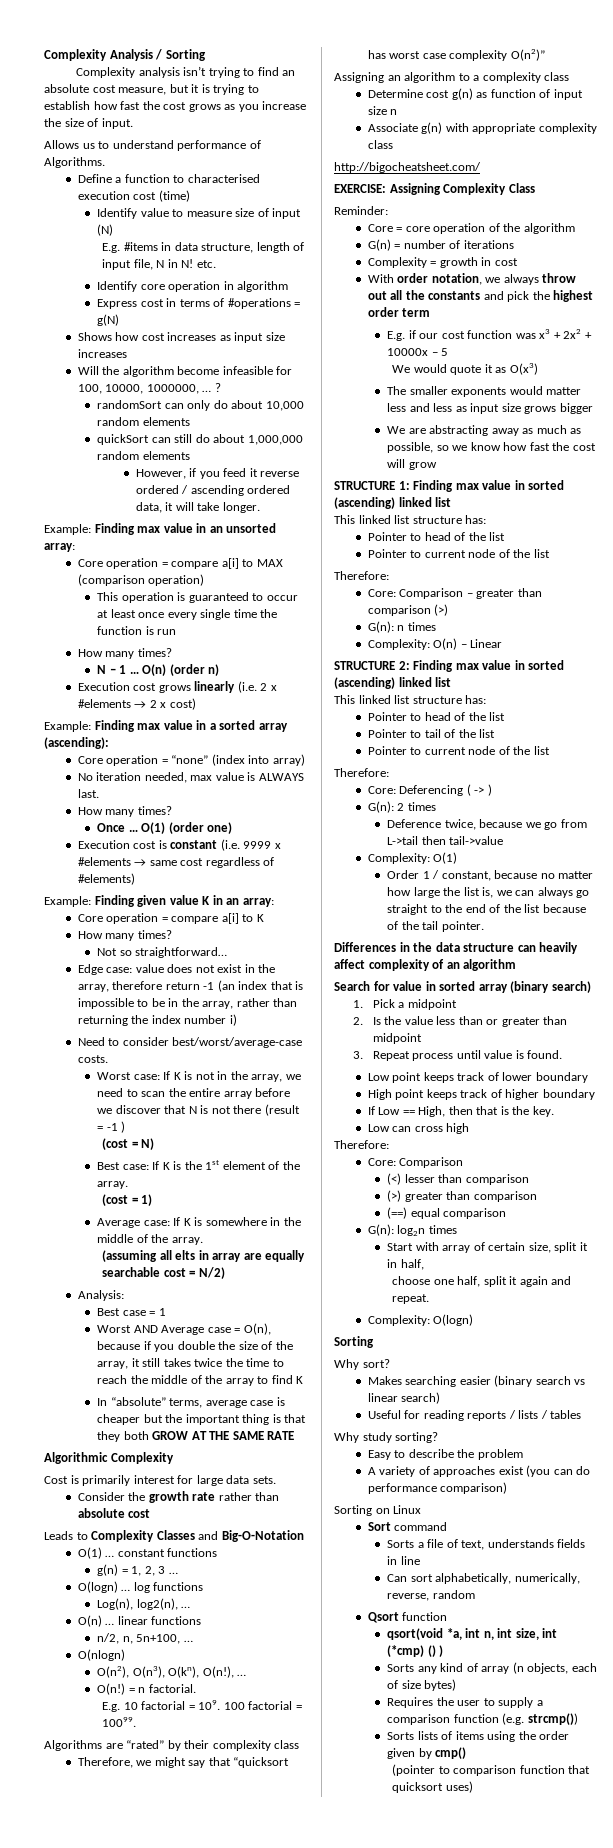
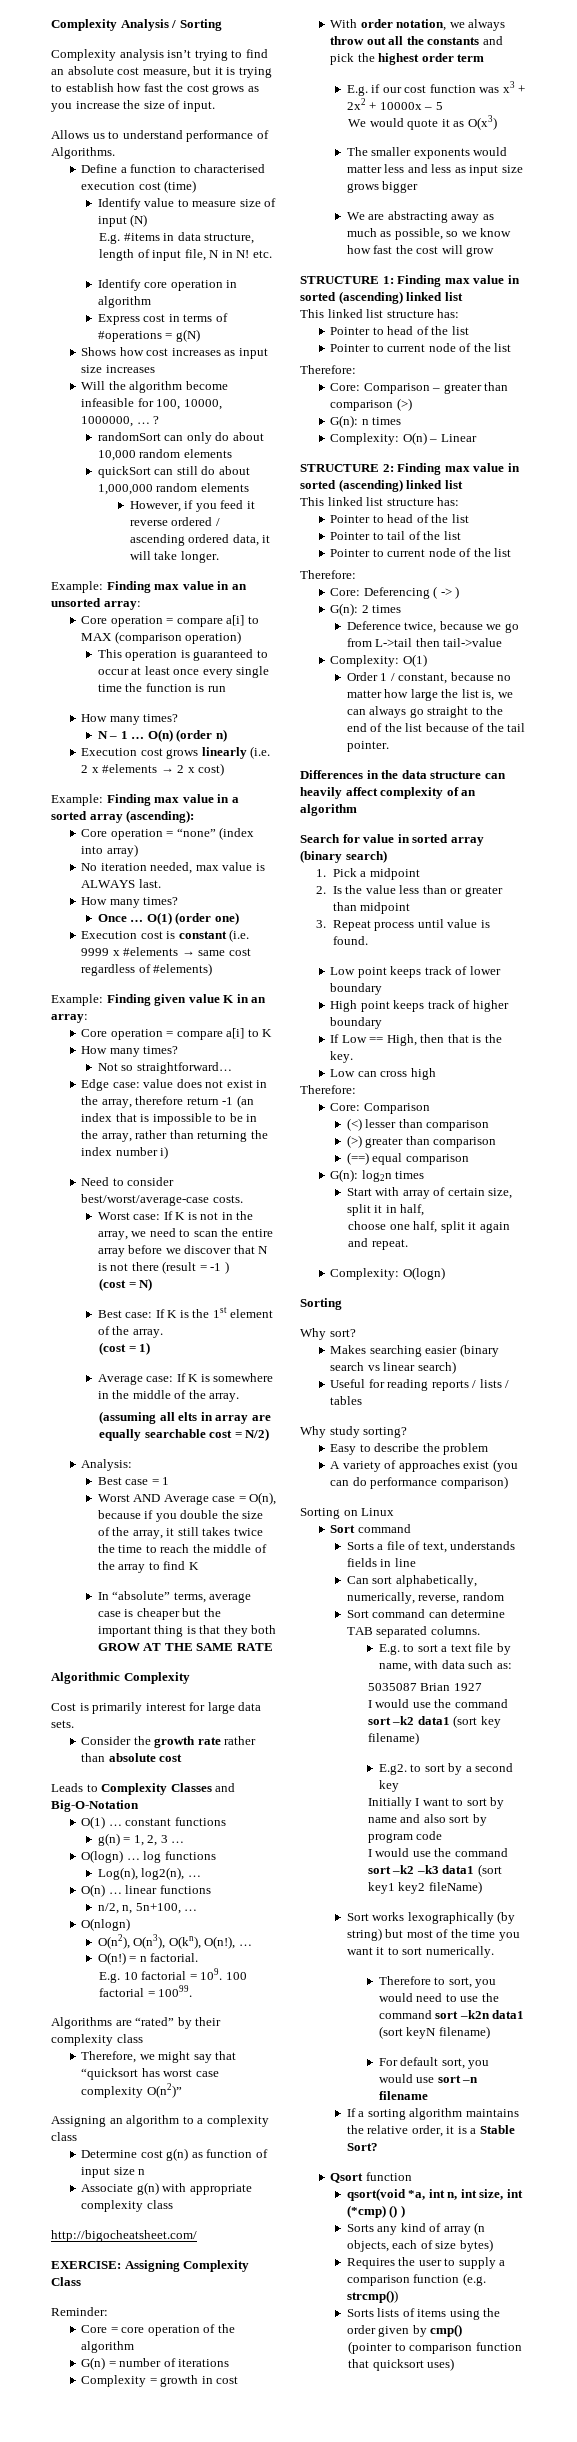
+ Sort command can determine TAB separated columns.
+ E.g. to sort a text file by name, with data such as:
+ 5035087 Brian 1927
+ I would use the command sort –k2 data1 (sort key filename)
+ E.g2. to sort by a second key
+ Initially I want to sort by name and also sort by program code
+ I would use the command sort –k2 –k3 data1 (sort key1 key2 fileName)
+ Sort works lexographically (by string) but most of the time you want it to sort numerically.
+ Therefore to sort, you would need to use the command sort –k2n data1 (sort keyN filename)
+ For default sort, you would use sort –n filename
+ If a sorting algorithm maintains the relative order, it is a Stable Sort?

